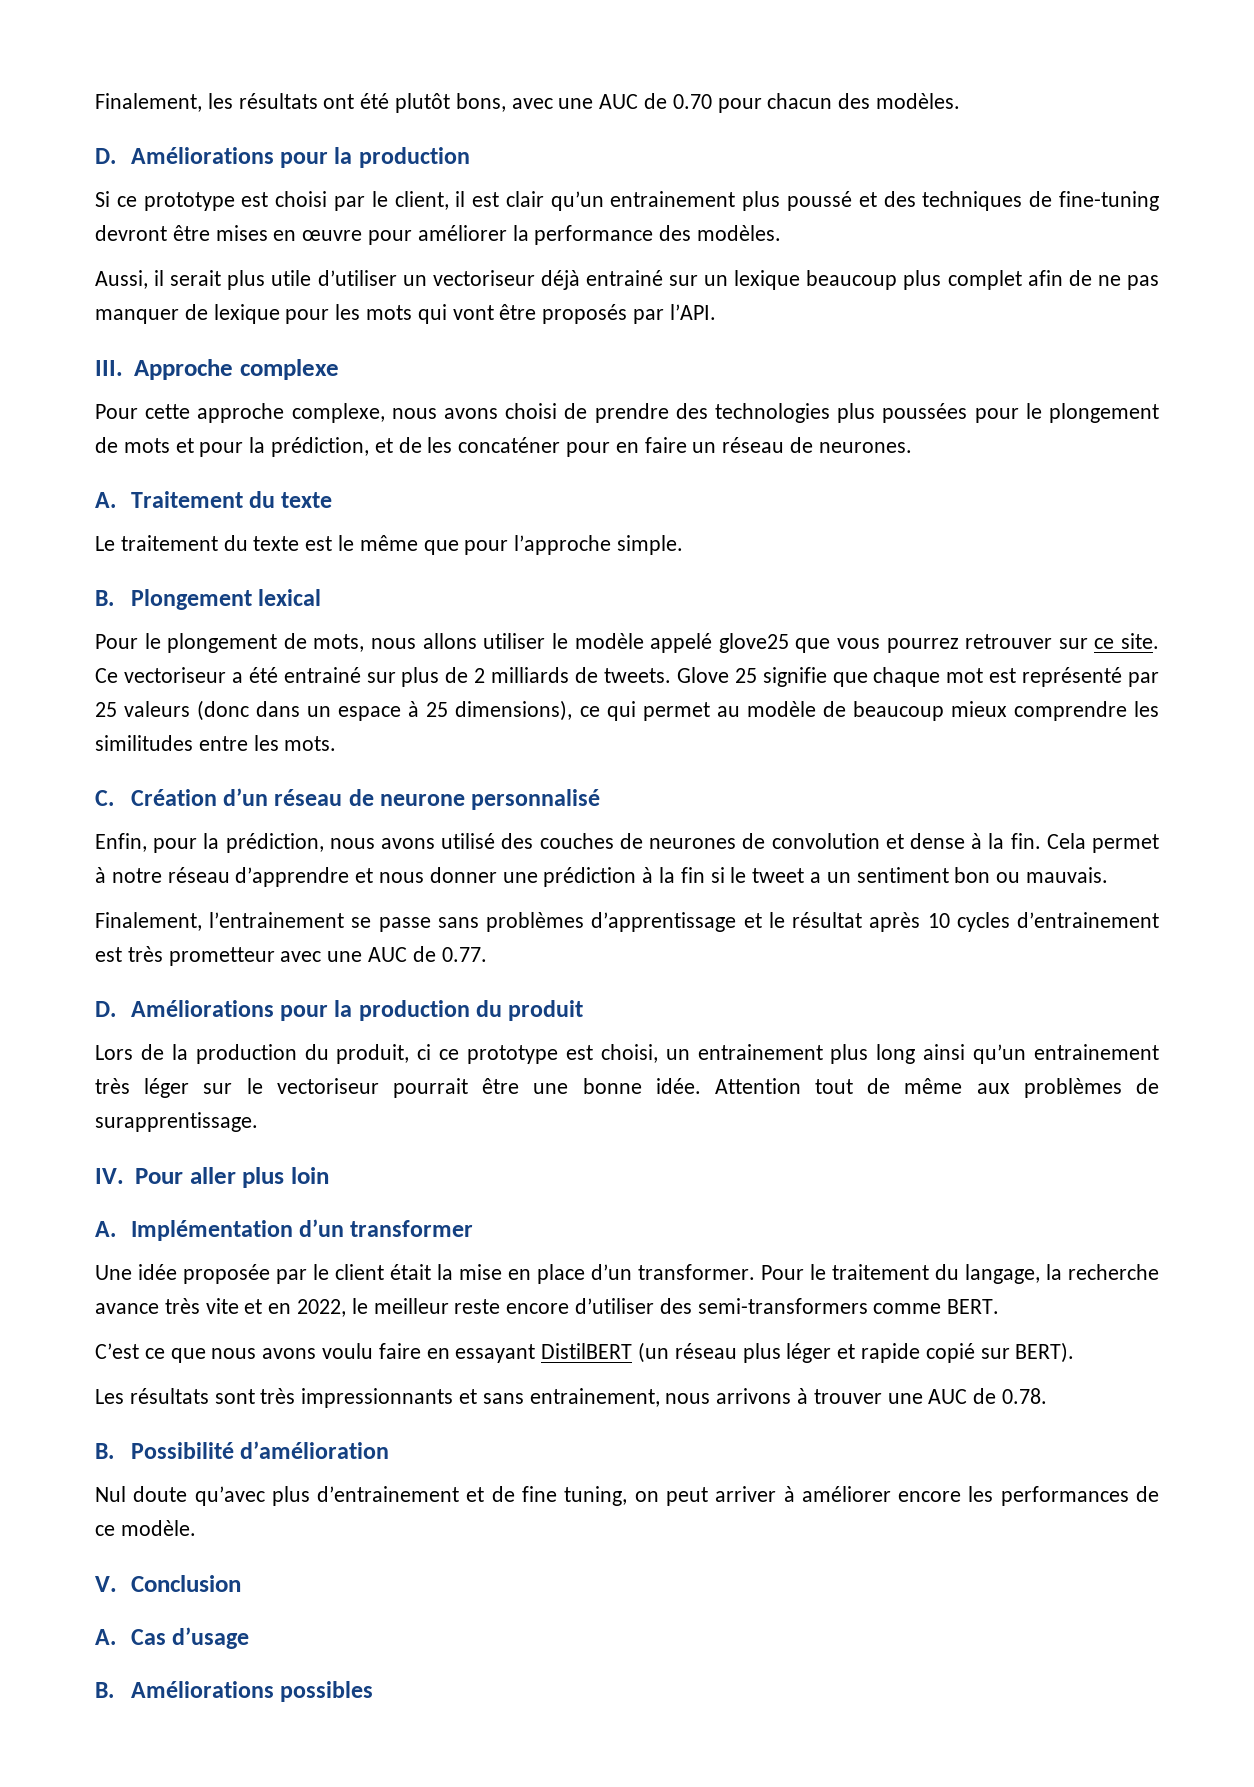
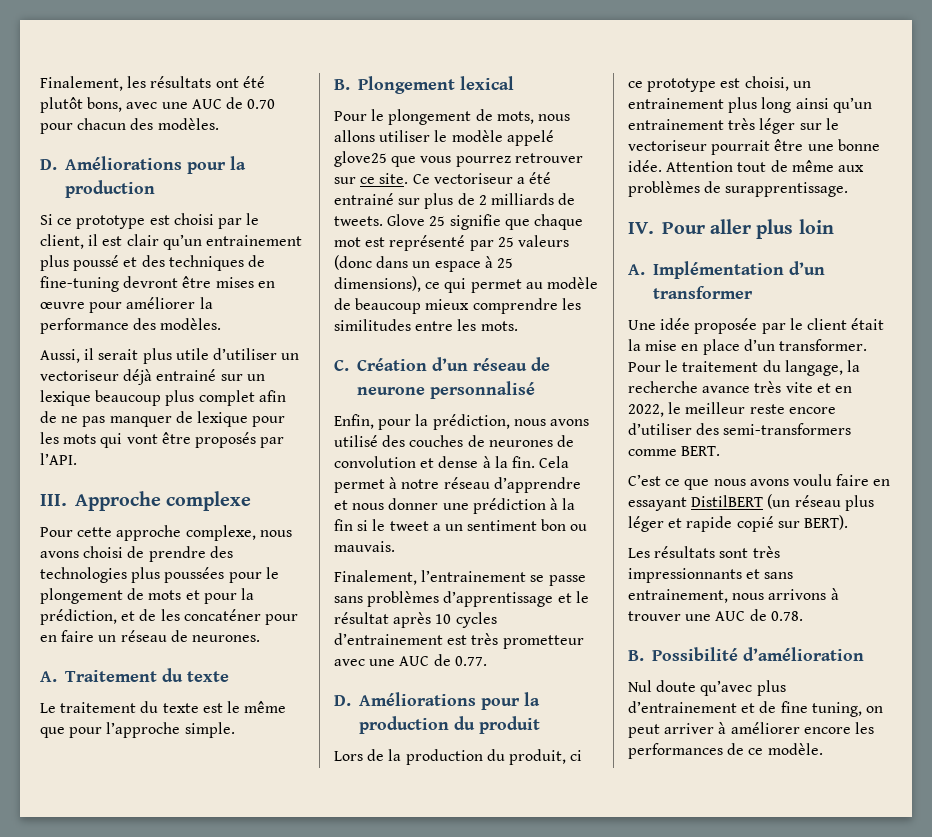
- V. Conclusion
- A. Cas d’usage
- B. Améliorations possibles

